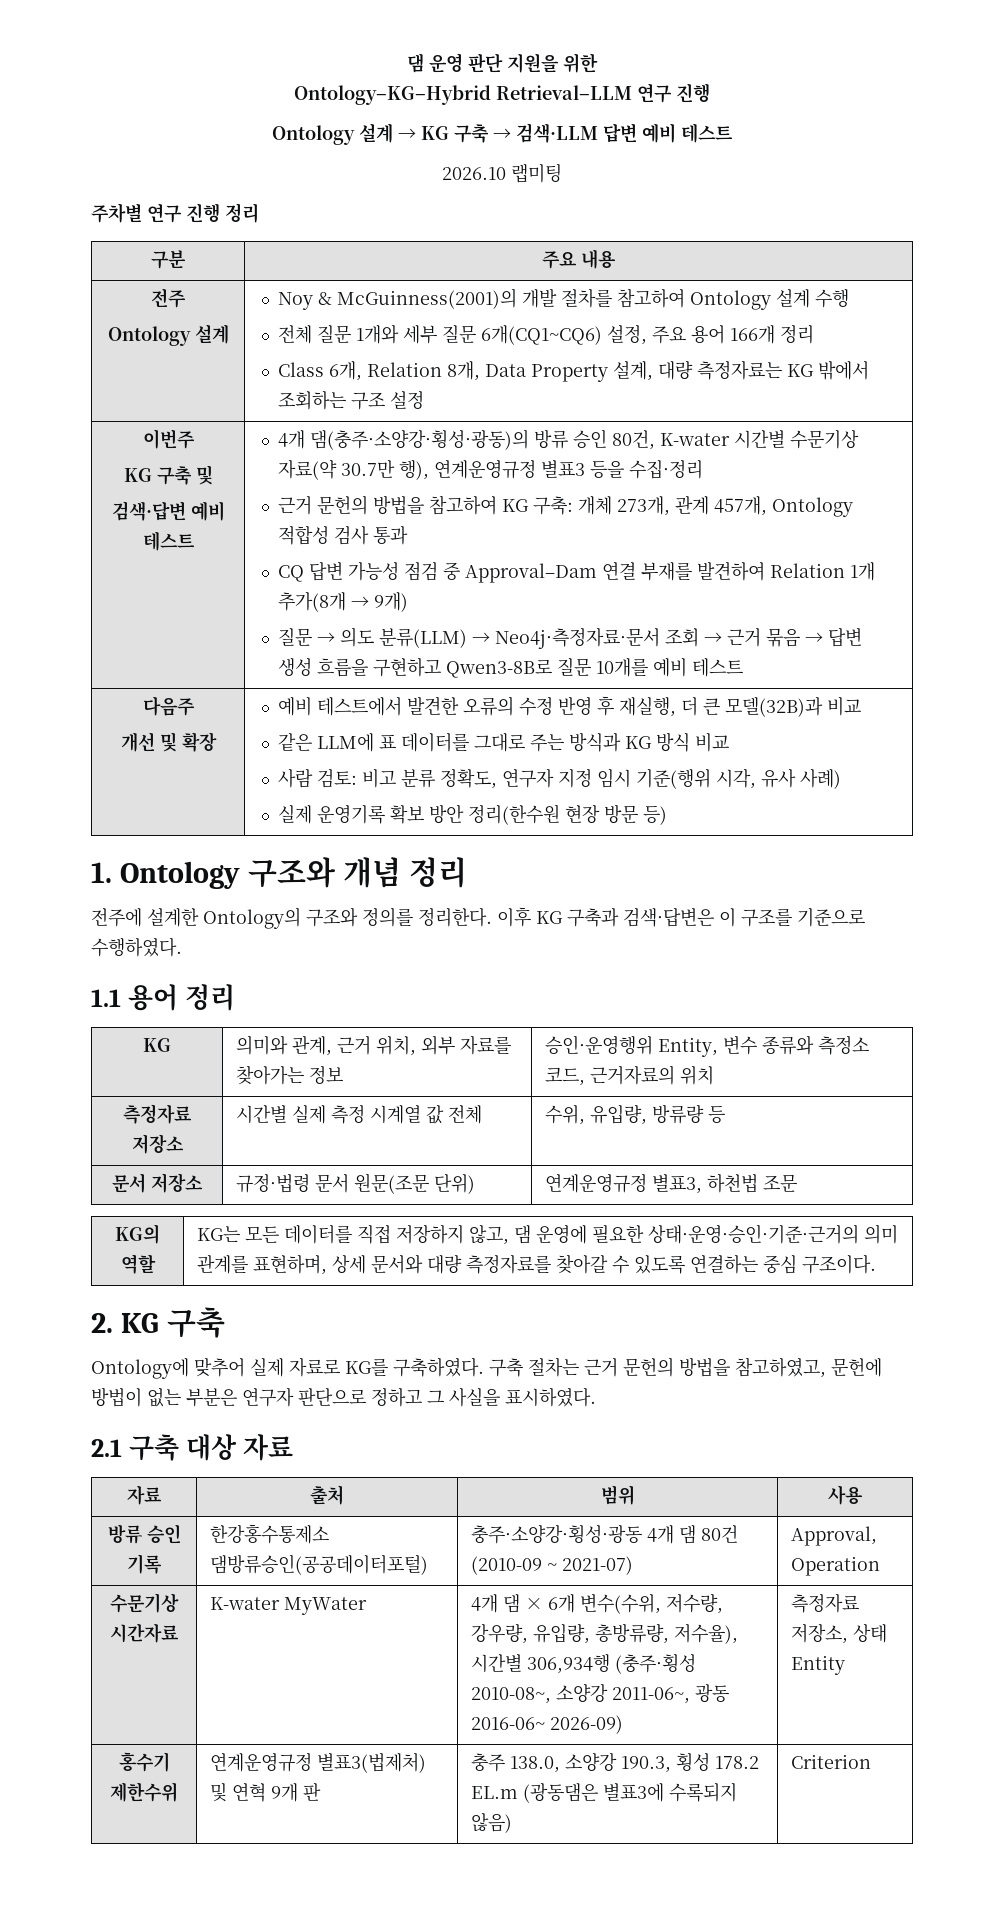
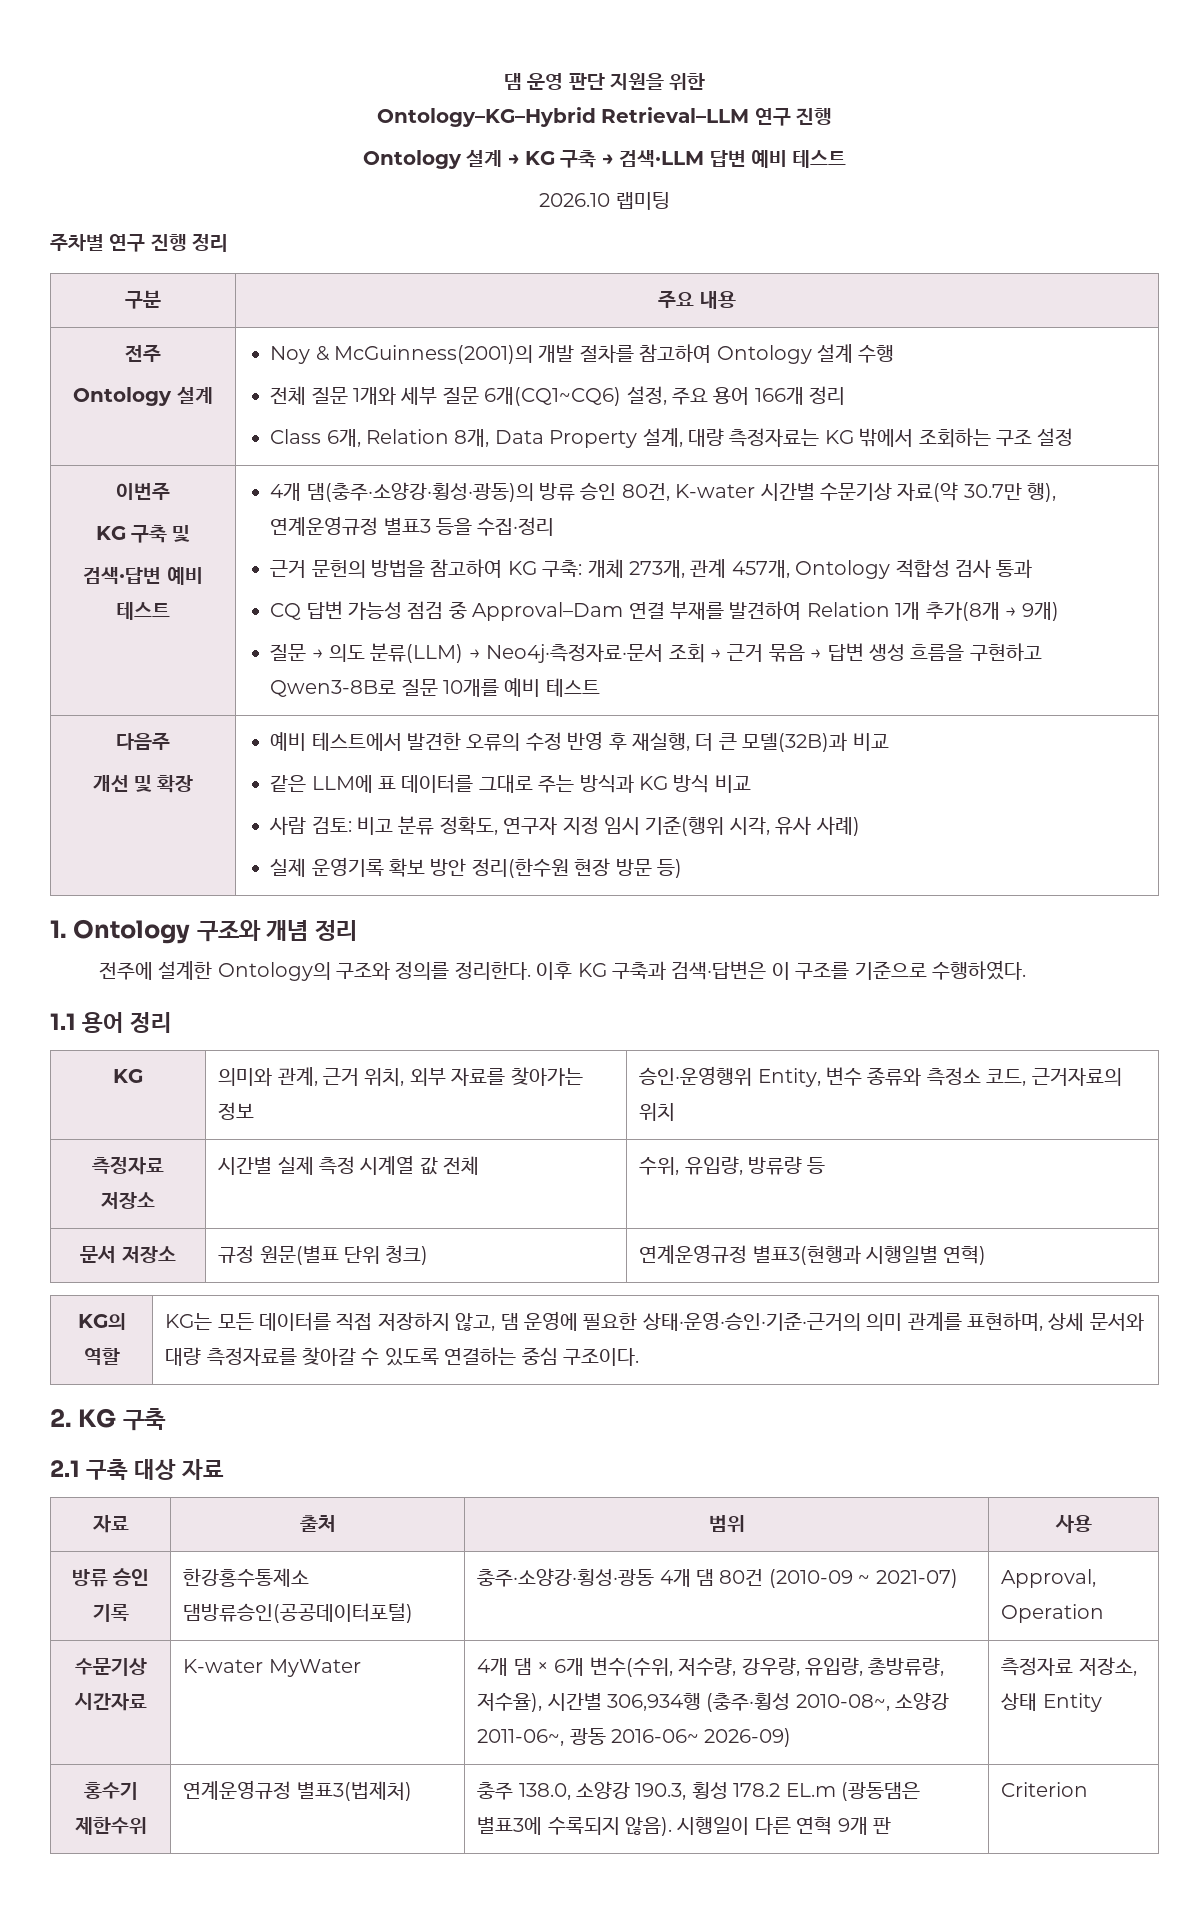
- 문서 저장소 | 규정·법령 문서 원문(조문 단위) | 연계운영규정 별표3, 하천법 조문
+ 문서 저장소 | 규정 원문(별표 단위 청크) | 연계운영규정 별표3(현행과 시행일별 연혁)
- Ontology에 맞추어 실제 자료로 KG를 구축하였다. 구축 절차는 근거 문헌의 방법을 참고하였고, 문헌에 방법이 없는 부분은 연구자 판단으로 정하고 그 사실을 표시하였다.
- 홍수기 제한수위 | 연계운영규정 별표3(법제처) 및 연혁 9개 판 | 충주 138.0, 소양강 190.3, 횡성 178.2 EL.m (광동댐은 별표3에 수록되지 않음) | Criterion
+ 홍수기 제한수위 | 연계운영규정 별표3(법제처) | 충주 138.0, 소양강 190.3, 횡성 178.2 EL.m (광동댐은 별표3에 수록되지 않음). 시행일이 다른 연혁 9개 판 | Criterion

